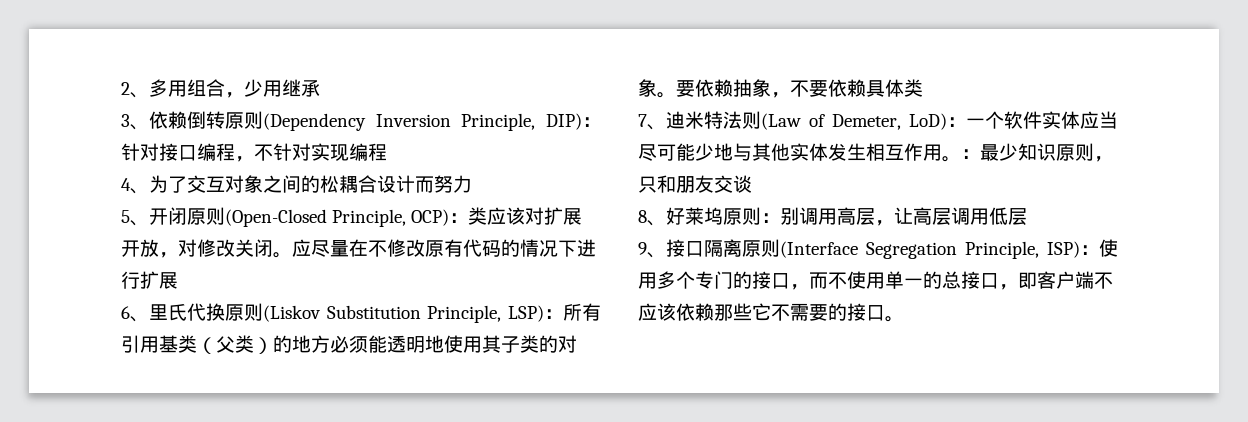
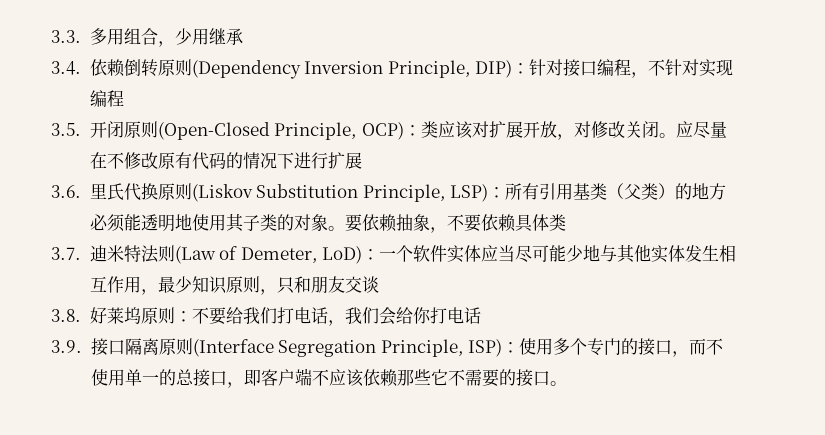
- 2、多用组合，少用继承
+ 3.3.多用组合，少用继承
- 3、依赖倒转原则(Dependency Inversion Principle, DIP)：针对接口编程，不针对实现编程
+ 3.4.依赖倒转原则(Dependency Inversion Principle, DIP)：针对接口编程，不针对实现编程
- 4、为了交互对象之间的松耦合设计而努力
- 5、开闭原则(Open-Closed Principle, OCP)：类应该对扩展开放，对修改关闭。
+ 3.5.开闭原则(Open-Closed Principle, OCP)：类应该对扩展开放，对修改关闭。
- 6、里氏代换原则(Liskov Substitution Principle, LSP)：所有引用基类（父类）的地方必须能透明地使用其子类的对象。
+ 3.6.里氏代换原则(Liskov Substitution Principle, LSP)：所有引用基类（父类）的地方必须能透明地使用其子类的对象。
- 7、迪米特法则(Law of Demeter, LoD)：一个软件实体应当尽可能少地与其他实体发生相互作用。：最少知识原则，只和朋友交谈
+ 3.7.迪米特法则(Law of Demeter, LoD)：一个软件实体应当尽可能少地与其他实体发生相互作用，最少知识原则，只和朋友交谈
- 8、好莱坞原则：别调用高层，让高层调用低层
- 9、接口隔离原则(Interface Segregation Principle, ISP)：使用多个专门的接口，而不使用单一的总接口，即客户端不应该依赖那些它不需要的接口。
+ 3.8.好莱坞原则：不要给我们打电话，我们会给你打电话
+ 3.9.接口隔离原则(Interface Segregation Principle, ISP)：使用多个专门的接口，而不使用单一的总接口，即客户端不应该依赖那些它不需要的接口。

